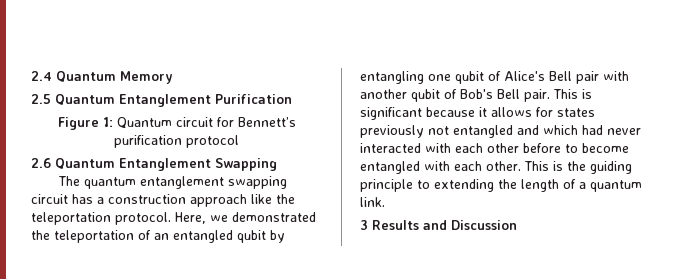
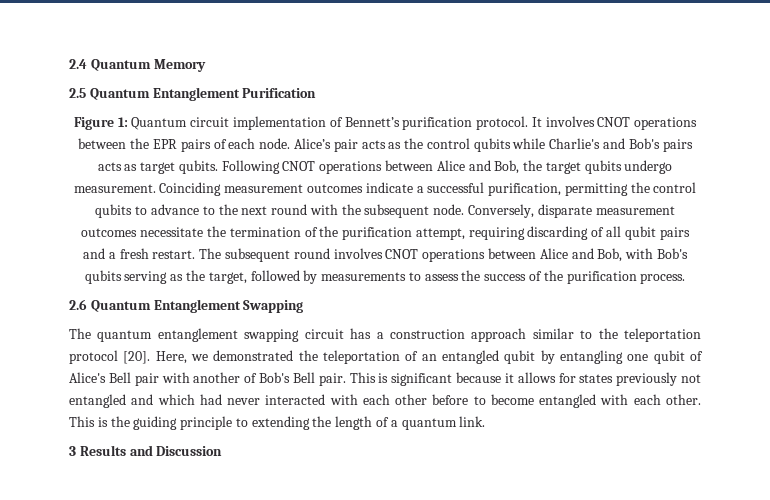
- Figure 1: Quantum circuit for Bennett’s purification protocol
+ Figure 1: Quantum circuit implementation of Bennett’s purification protocol. It involves CNOT operations between the EPR pairs of each node. Alice’s pair acts as the control qubits while Charlie's and Bob's pairs acts as target qubits. Following CNOT operations between Alice and Bob, the target qubits undergo measurement. Coinciding measurement outcomes indicate a successful purification, permitting the control qubits to advance to the next round with the subsequent node. Conversely, disparate measurement outcomes necessitate the termination of the purification attempt, requiring discarding of all qubit pairs and a fresh restart. The subsequent round involves CNOT operations between Alice and Bob, with Bob's qubits serving as the target, followed by measurements to assess the success of the purification process.
- The quantum entanglement swapping circuit has a construction approach like the teleportation protocol.
+ The quantum entanglement swapping circuit has a construction approach similar to the teleportation protocol [20].
- Here, we demonstrated the teleportation of an entangled qubit by entangling one qubit of Alice's Bell pair with another qubit of Bob's Bell pair.
+ Here, we demonstrated the teleportation of an entangled qubit by entangling one qubit of Alice's Bell pair with another of Bob's Bell pair.

